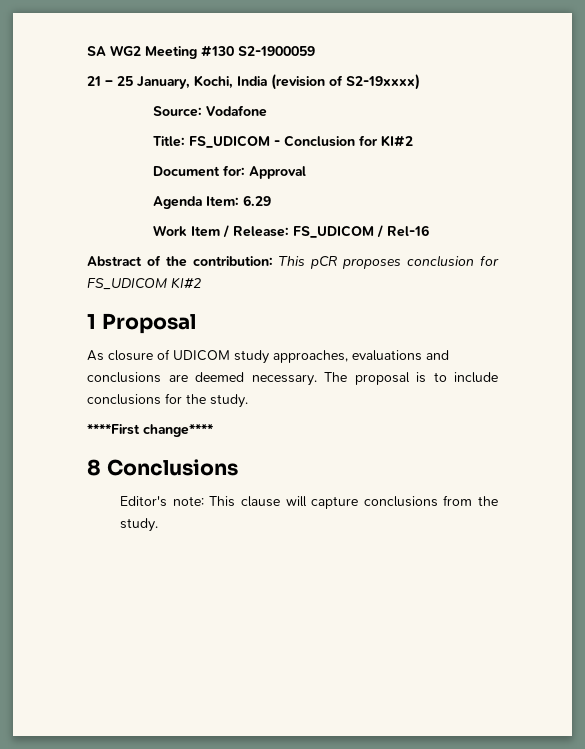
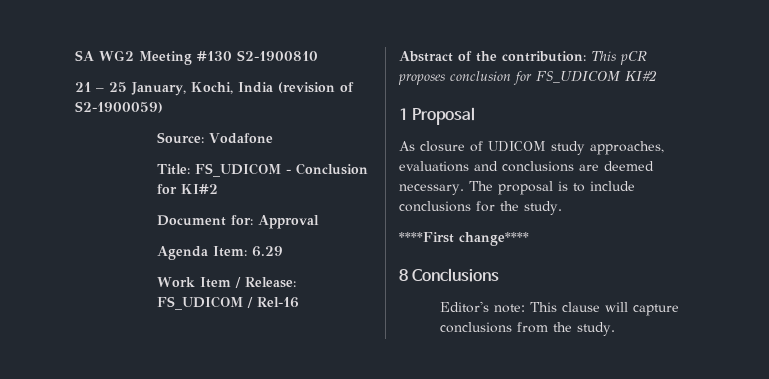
- SA WG2 Meeting #130 S2-1900059
+ SA WG2 Meeting #130 S2-1900810
- 21 – 25 January, Kochi, India (revision of S2-19xxxx)
+ 21 – 25 January, Kochi, India (revision of S2-1900059)

